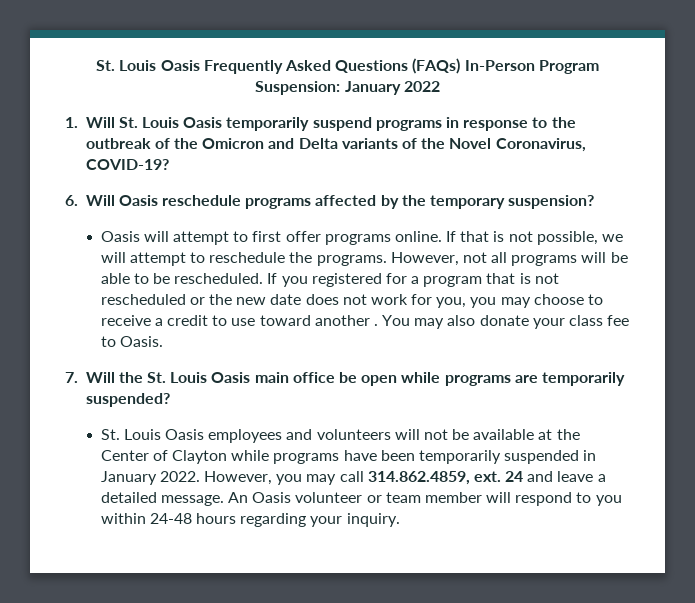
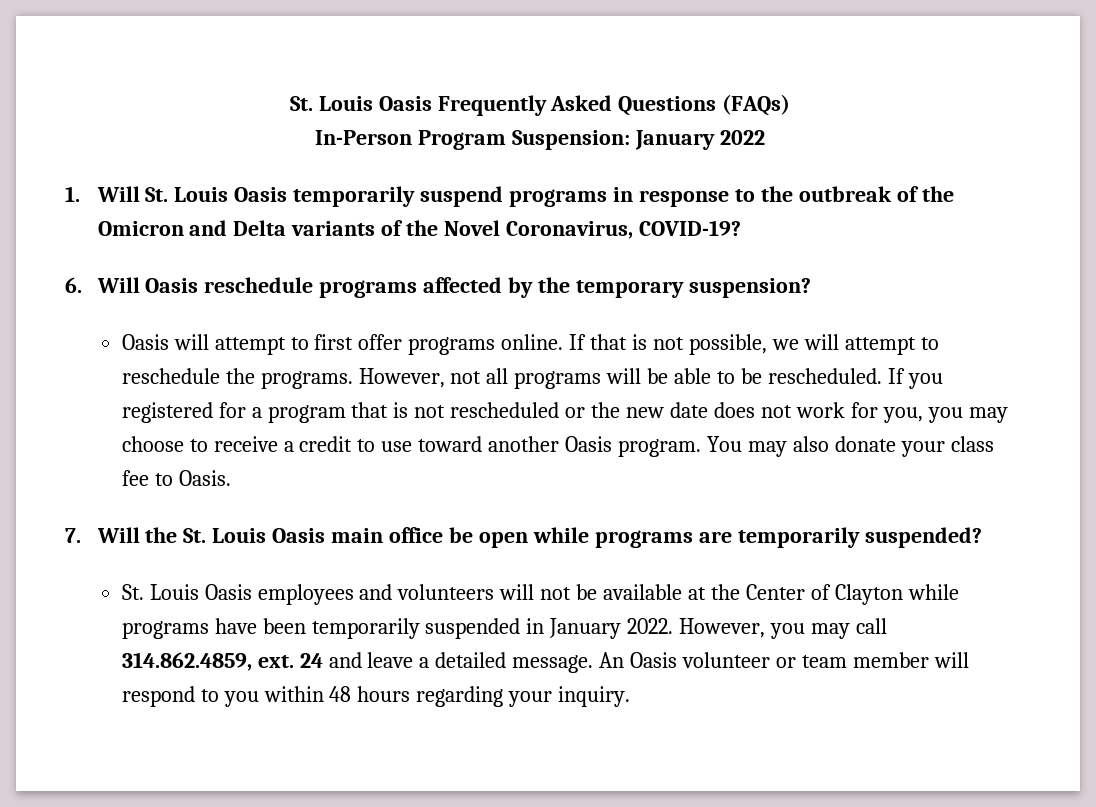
- St. Louis Oasis Frequently Asked Questions (FAQs) In-Person Program Suspension: January 2022
+ St. Louis Oasis Frequently Asked Questions (FAQs)
+ In-Person Program Suspension: January 2022
- If you registered for a program that is not rescheduled or the new date does not work for you, you may choose to receive a credit to use toward another .
+ If you registered for a program that is not rescheduled or the new date does not work for you, you may choose to receive a credit to use toward another Oasis program.
- An Oasis volunteer or team member will respond to you within 24-48 hours regarding your inquiry.
+ An Oasis volunteer or team member will respond to you within 48 hours regarding your inquiry.

